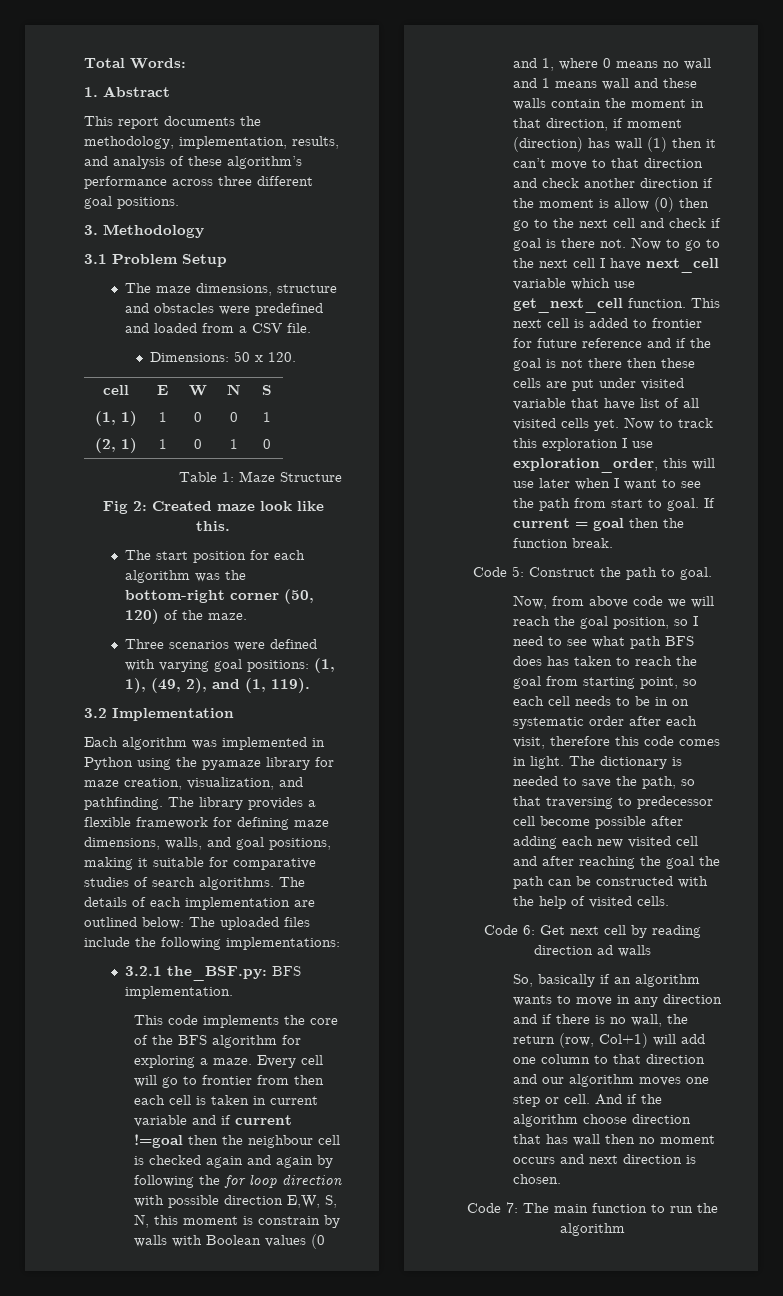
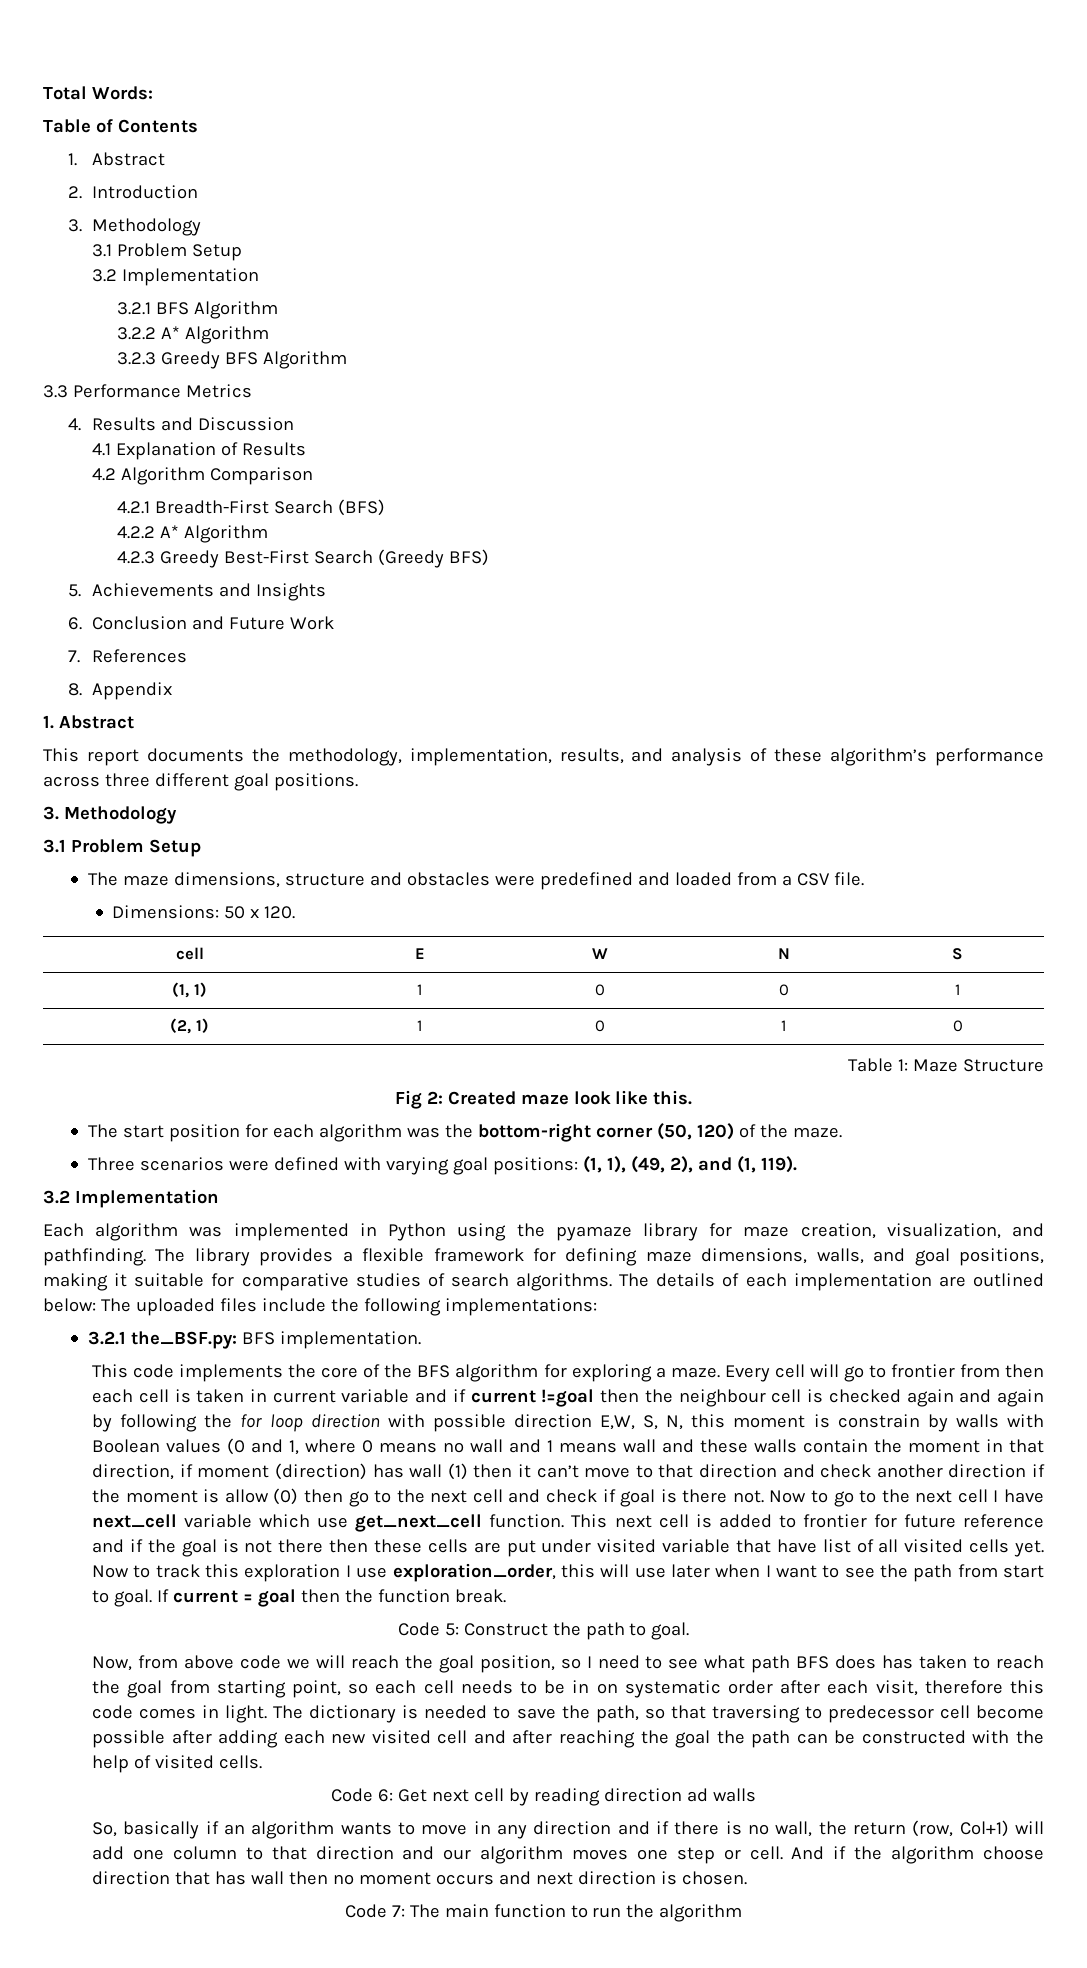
+ Table of Contents
+ 1. Abstract
+ 2. Introduction
+ 3. Methodology
+ 3.1 Problem Setup
+ 3.2 Implementation
+ 3.2.1 BFS Algorithm
+ 3.2.2 A* Algorithm
+ 3.2.3 Greedy BFS Algorithm
+ 3.3 Performance Metrics
+ 4. Results and Discussion
+ 4.1 Explanation of Results
+ 4.2 Algorithm Comparison
+ 4.2.1 Breadth-First Search (BFS)
+ 4.2.2 A* Algorithm
+ 4.2.3 Greedy Best-First Search (Greedy BFS)
+ 5. Achievements and Insights
+ 6. Conclusion and Future Work
+ 7. References
+ 8. Appendix

